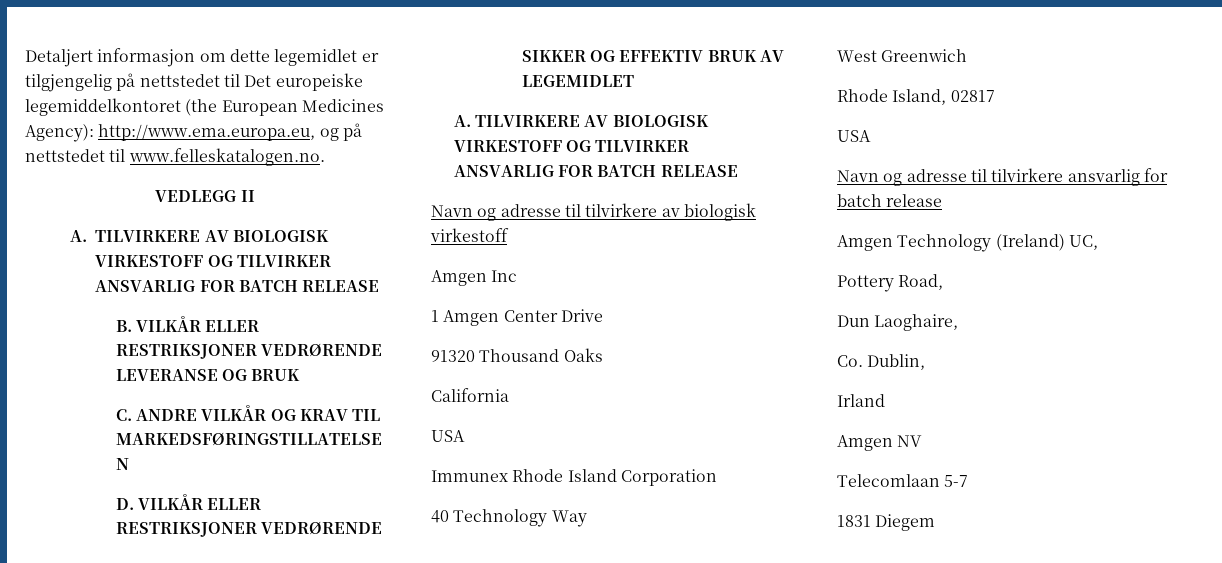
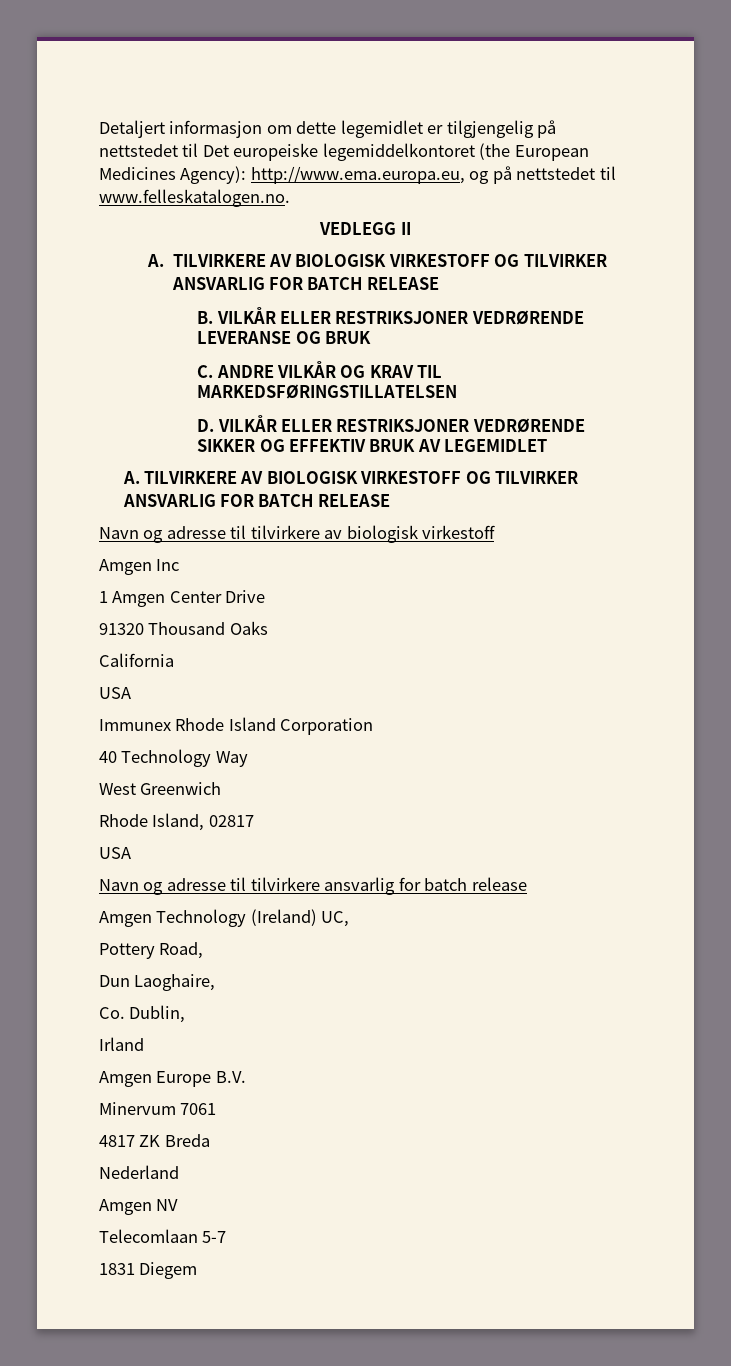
+ Amgen Europe B.V.
+ Minervum 7061
+ 4817 ZK Breda
+ Nederland

